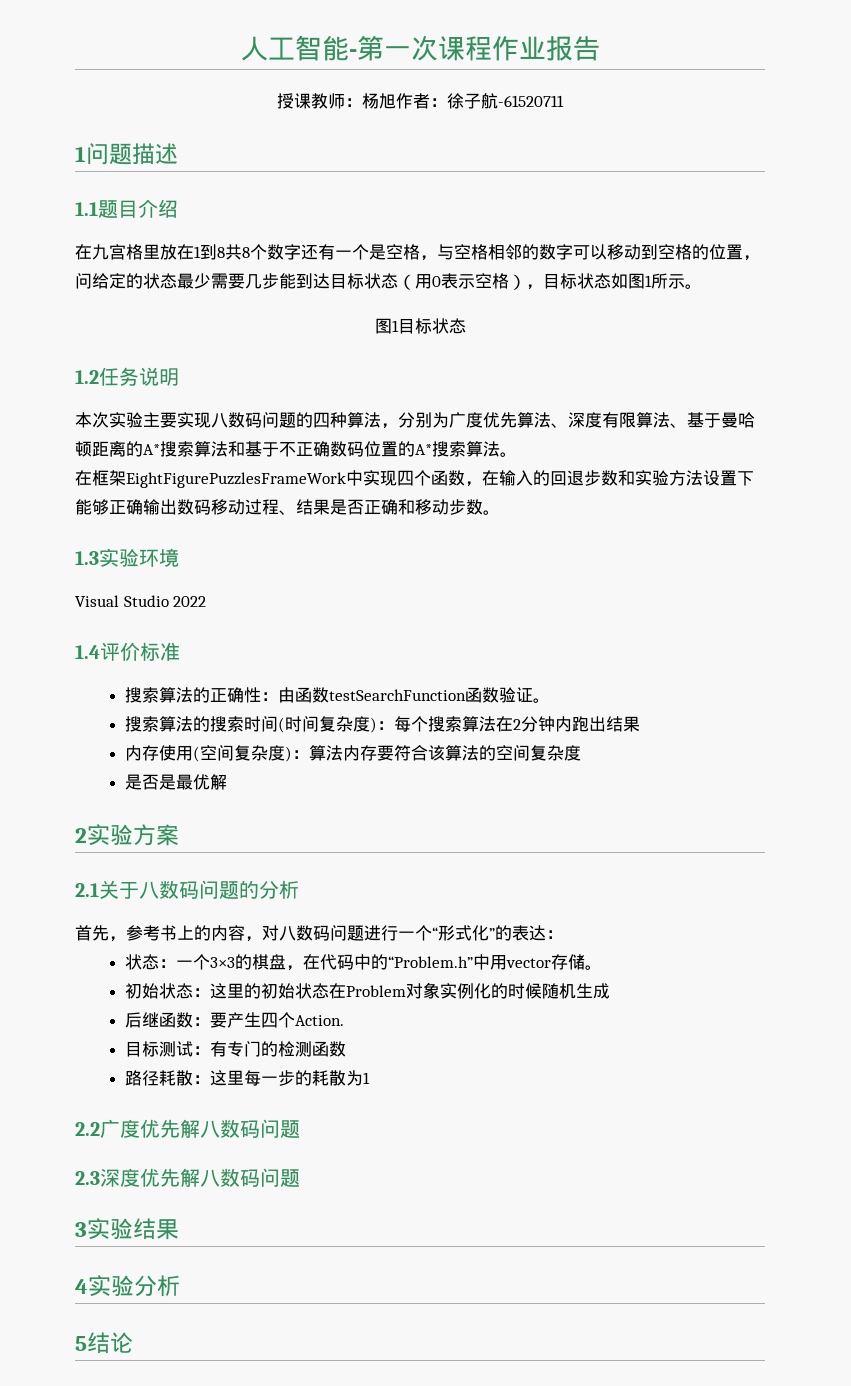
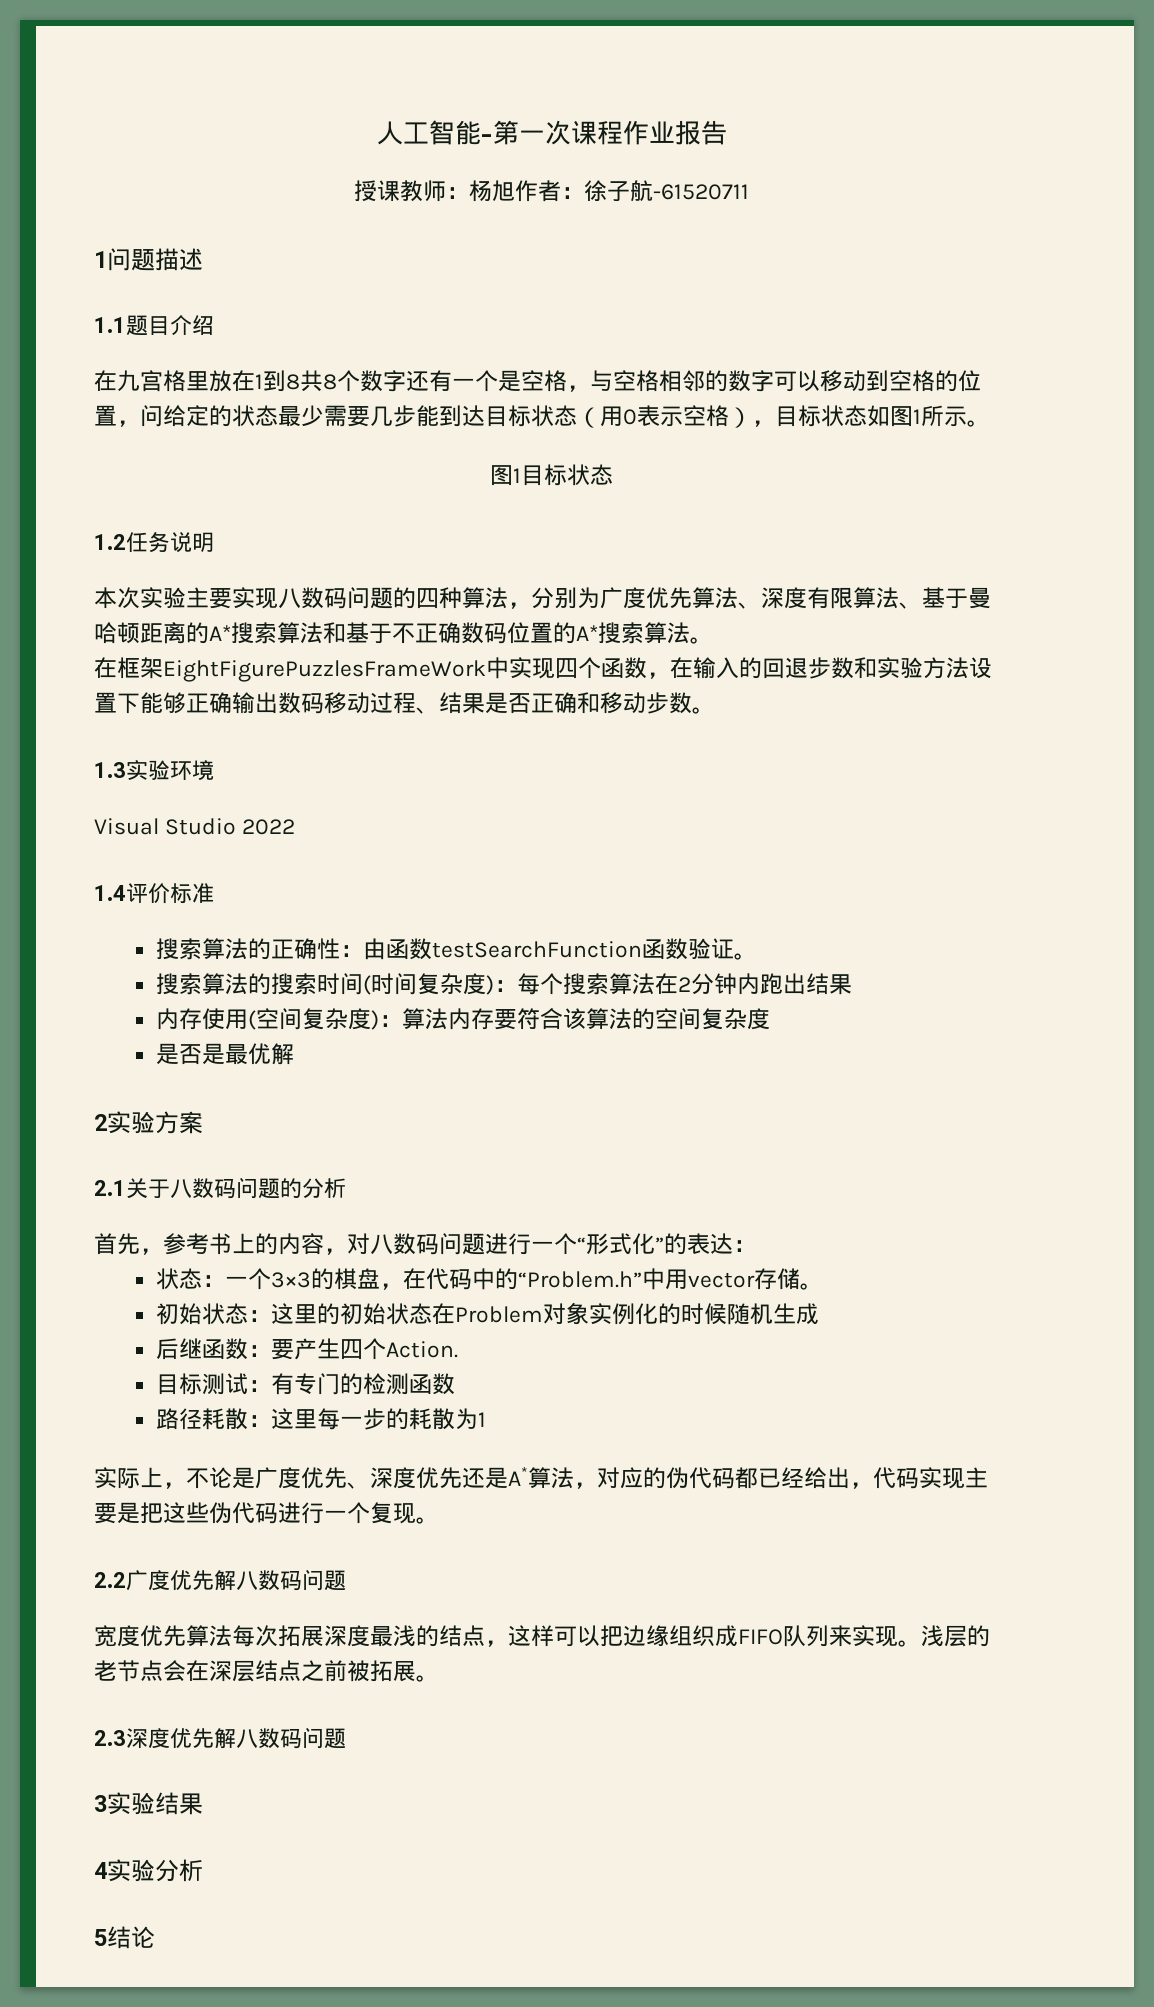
+ 实际上，不论是广度优先、深度优先还是A*算法，对应的伪代码都已经给出，代码实现主要是把这些伪代码进行一个复现。
+ 宽度优先算法每次拓展深度最浅的结点，这样可以把边缘组织成FIFO队列来实现。浅层的老节点会在深层结点之前被拓展。

